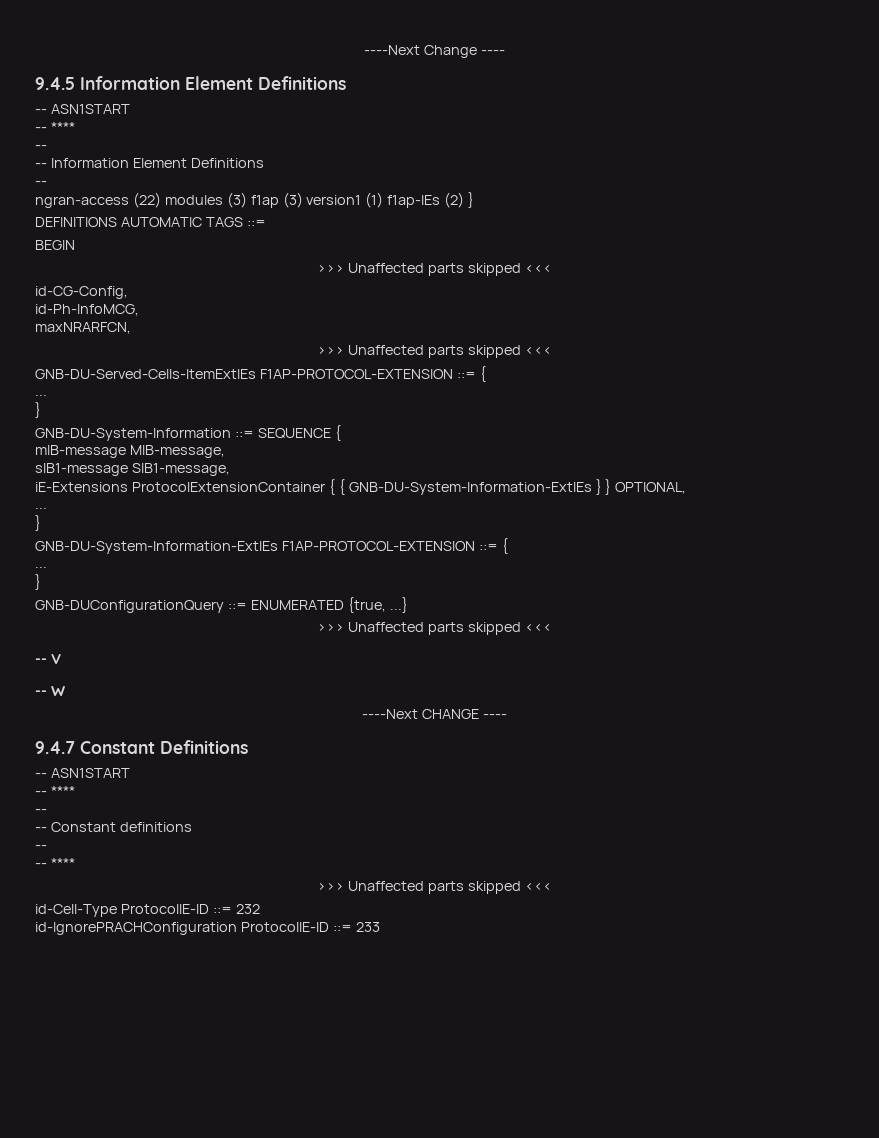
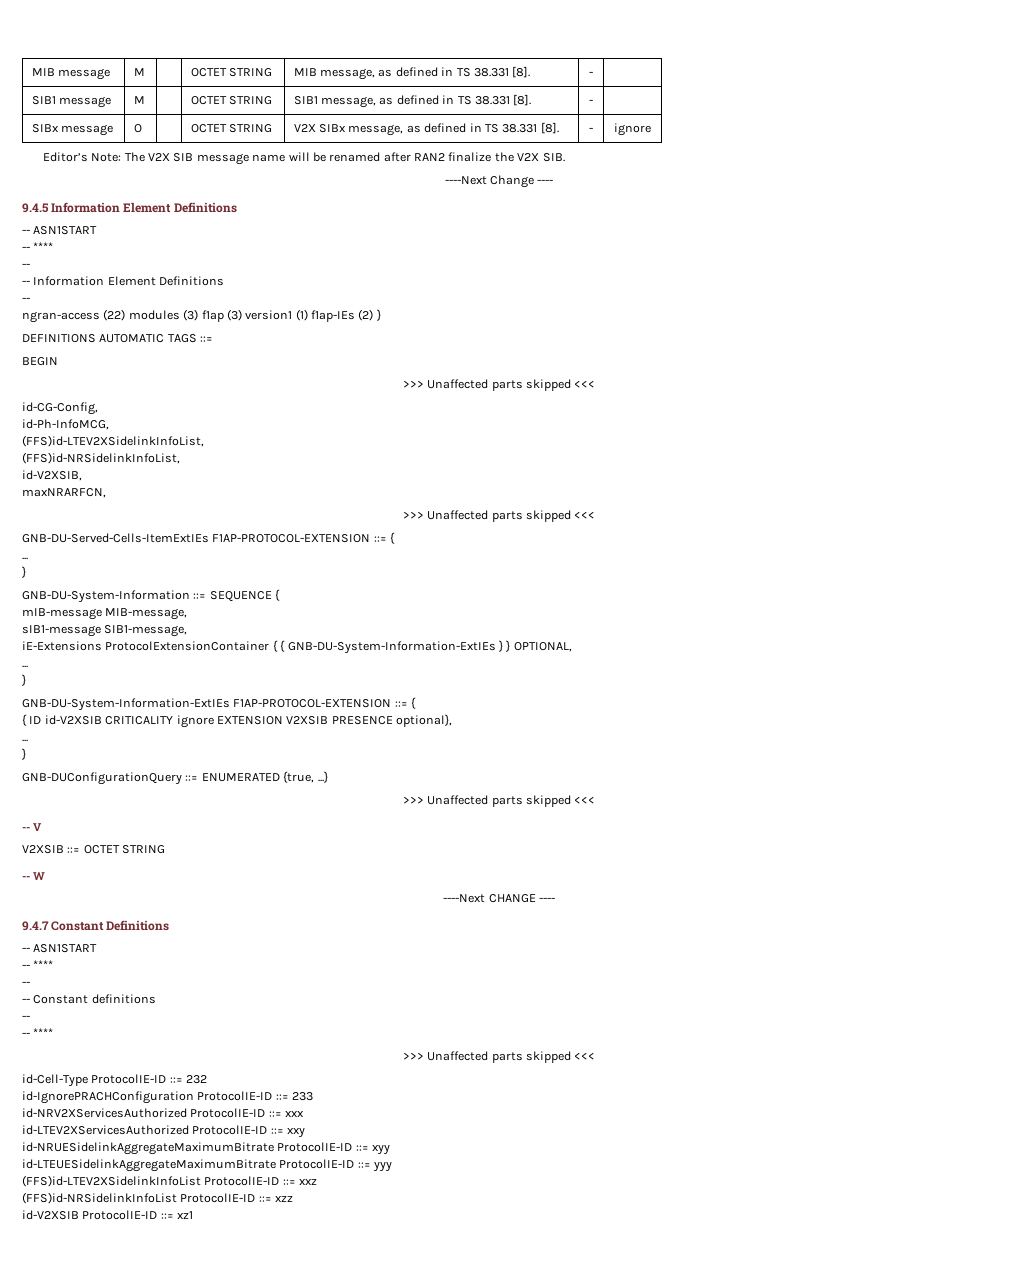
+ MIB message | M | | OCTET STRING | MIB message, as defined in TS 38.331 [8]. | - |
+ SIB1 message | M | | OCTET STRING | SIB1 message, as defined in TS 38.331 [8]. | - |
+ SIBx message | O | | OCTET STRING | V2X SIBx message, as defined in TS 38.331 [8]. | - | ignore
+ Editor’s Note: The V2X SIB message name will be renamed after RAN2 finalize the V2X SIB.
+ (FFS)id-LTEV2XSidelinkInfoList,
+ (FFS)id-NRSidelinkInfoList,
+ id-V2XSIB,
+ { ID id-V2XSIB CRITICALITY ignore EXTENSION V2XSIB PRESENCE optional},
+ V2XSIB ::= OCTET STRING
+ id-NRV2XServicesAuthorized ProtocolIE-ID ::= xxx
+ id-LTEV2XServicesAuthorized ProtocolIE-ID ::= xxy
+ id-NRUESidelinkAggregateMaximumBitrate ProtocolIE-ID ::= xyy
+ id-LTEUESidelinkAggregateMaximumBitrate ProtocolIE-ID ::= yyy
+ (FFS)id-LTEV2XSidelinkInfoList ProtocolIE-ID ::= xxz
+ (FFS)id-NRSidelinkInfoList ProtocolIE-ID ::= xzz
+ id-V2XSIB ProtocolIE-ID ::= xz1

